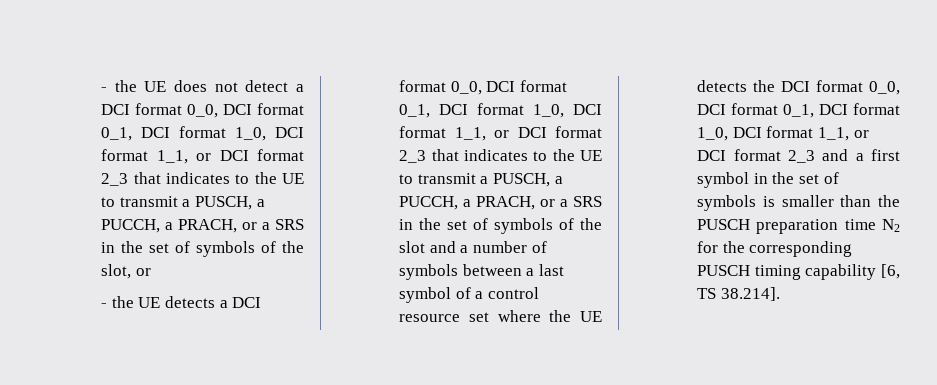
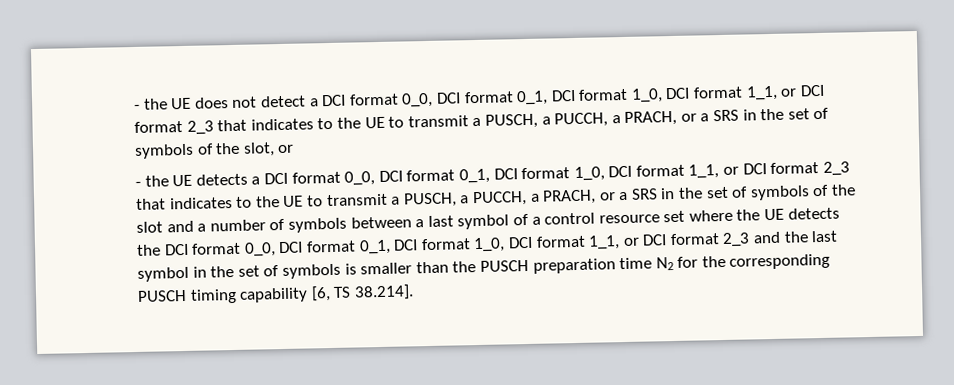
- - the UE detects a DCI format 0_0, DCI format 0_1, DCI format 1_0, DCI format 1_1, or DCI format 2_3 that indicates to the UE to transmit a PUSCH, a PUCCH, a PRACH, or a SRS in the set of symbols of the slot and a number of symbols between a last symbol of a control resource set where the UE detects the DCI format 0_0, DCI format 0_1, DCI format 1_0, DCI format 1_1, or DCI format 2_3 and a first symbol in the set of symbols is smaller than the PUSCH preparation time N2 for the corresponding PUSCH timing capability [6, TS 38.214].
+ - the UE detects a DCI format 0_0, DCI format 0_1, DCI format 1_0, DCI format 1_1, or DCI format 2_3 that indicates to the UE to transmit a PUSCH, a PUCCH, a PRACH, or a SRS in the set of symbols of the slot and a number of symbols between a last symbol of a control resource set where the UE detects the DCI format 0_0, DCI format 0_1, DCI format 1_0, DCI format 1_1, or DCI format 2_3 and the last symbol in the set of symbols is smaller than the PUSCH preparation time N2 for the corresponding PUSCH timing capability [6, TS 38.214].

